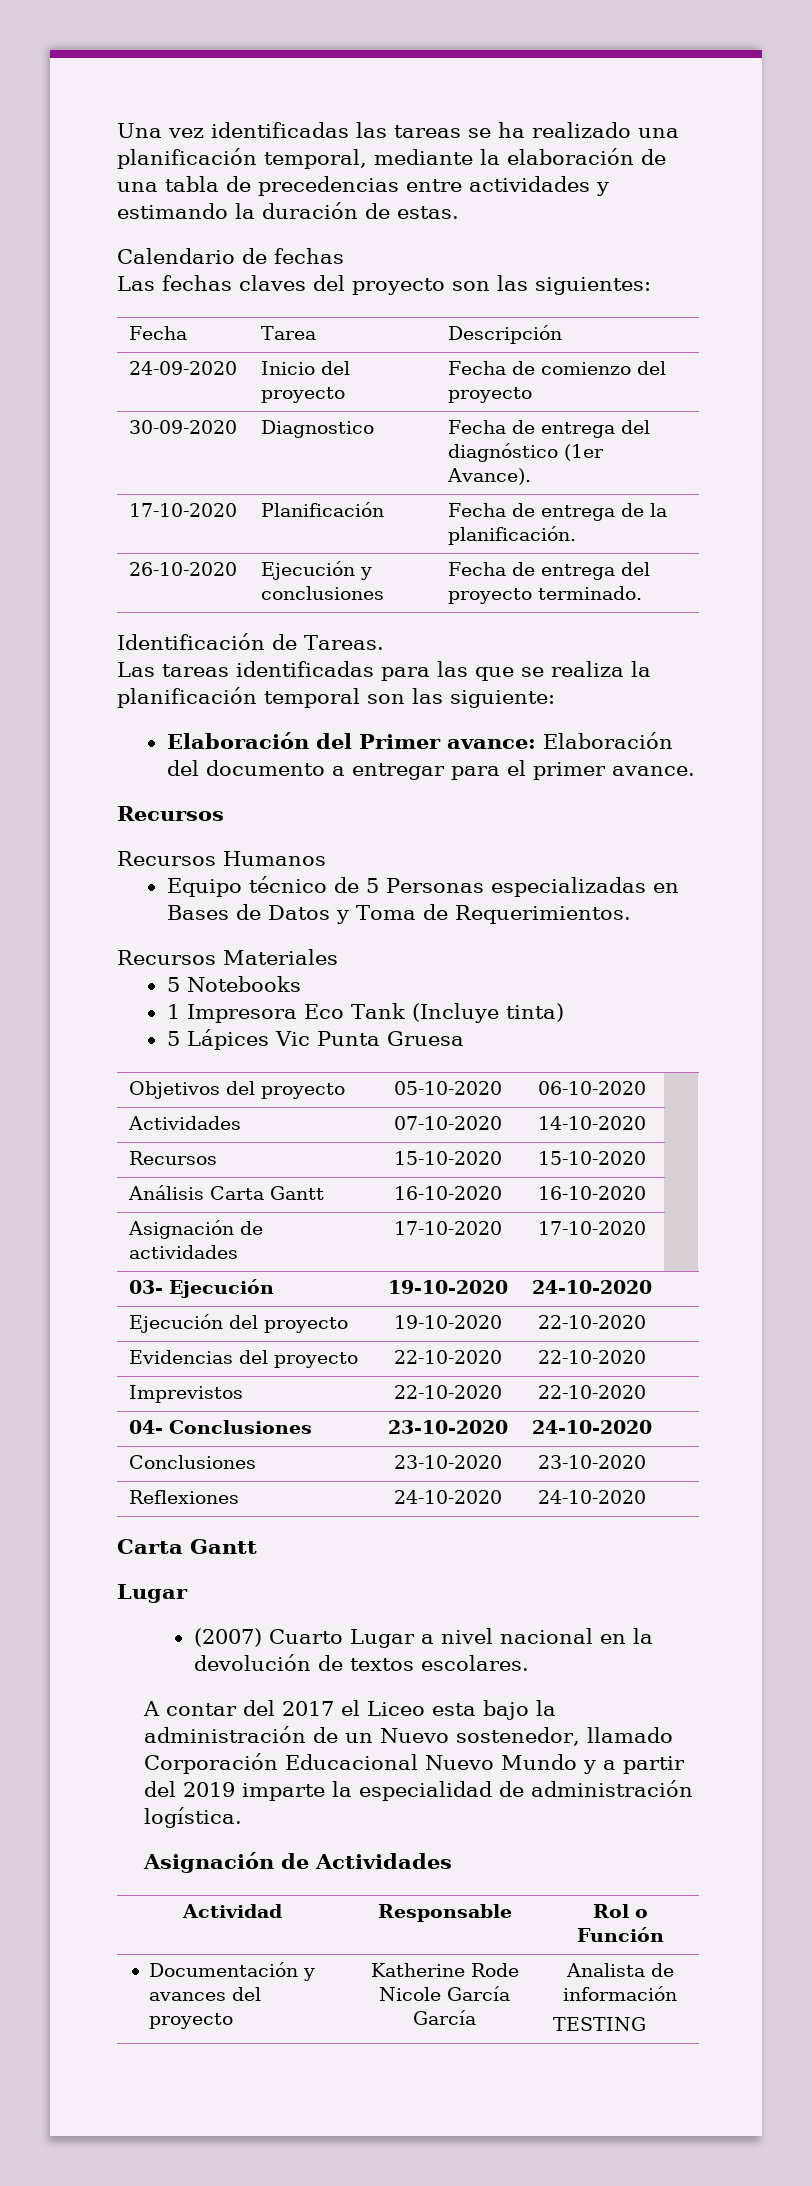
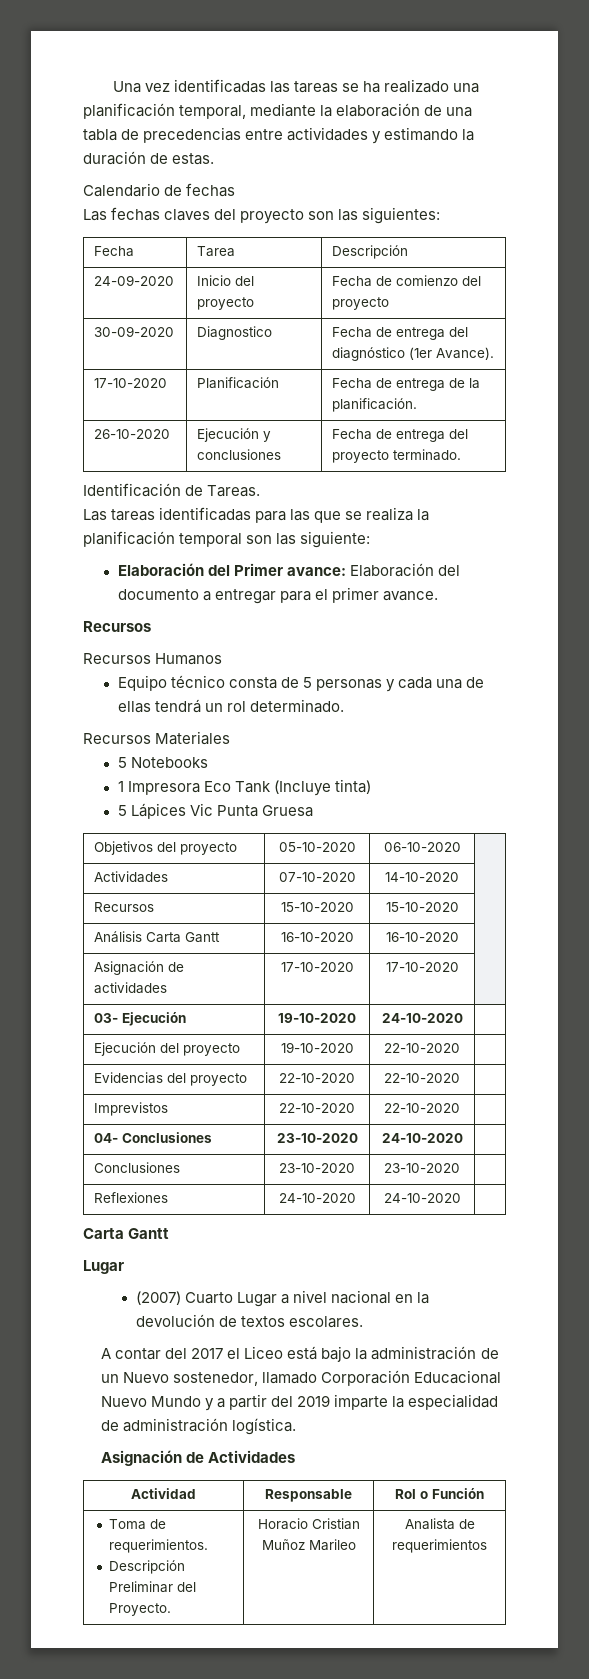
- Equipo técnico de 5 Personas especializadas en Bases de Datos y Toma de Requerimientos.
+ Equipo técnico consta de 5 personas y cada una de ellas tendrá un rol determinado.
- A contar del 2017 el Liceo esta bajo la administración de un Nuevo sostenedor, llamado Corporación Educacional Nuevo Mundo y a partir del 2019 imparte la especialidad de administración logística.
+ A contar del 2017 el Liceo está bajo la administración de un Nuevo sostenedor, llamado Corporación Educacional Nuevo Mundo y a partir del 2019 imparte la especialidad de administración logística.
- Documentación y avances del proyecto | Katherine Rode Nicole García García | Analista de información
- TESTING
+ Toma de requerimientos.
+ Descripción Preliminar del Proyecto. | Horacio Cristian Muñoz Marileo | Analista de requerimientos

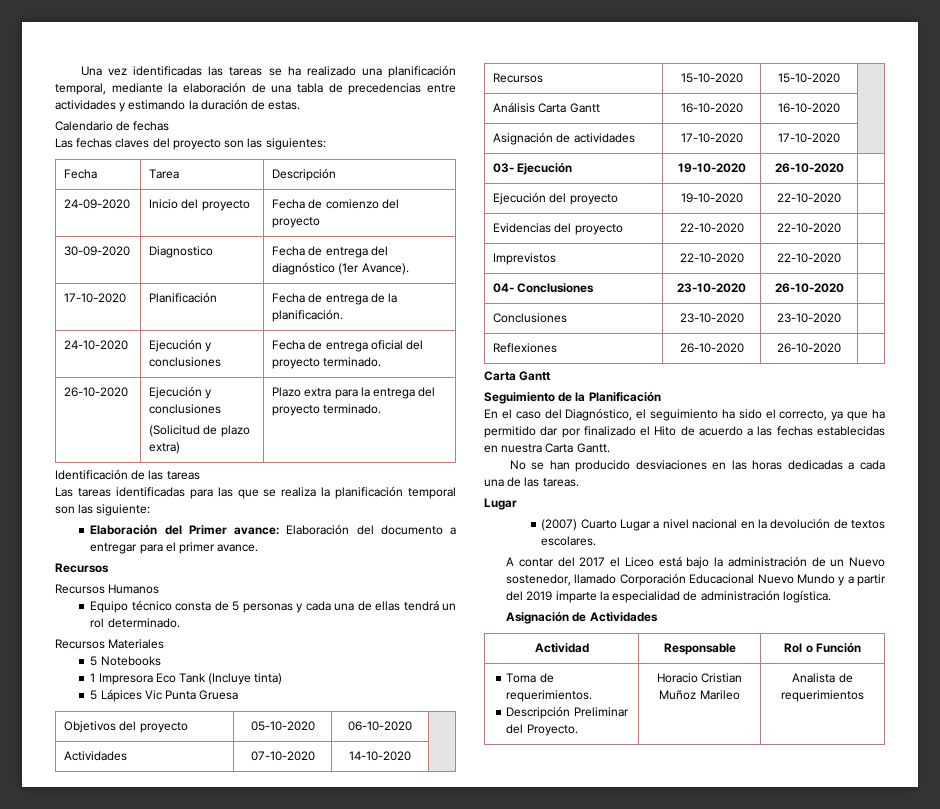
- 26-10-2020 | Ejecución y conclusiones | Fecha de entrega del proyecto terminado.
+ 24-10-2020 | Ejecución y conclusiones | Fecha de entrega oficial del proyecto terminado.
+ 26-10-2020 | Ejecución y conclusiones
+ (Solicitud de plazo extra) | Plazo extra para la entrega del proyecto terminado.
- Identificación de Tareas.
+ Identificación de las tareas
- 03- Ejecución | 19-10-2020 | 24-10-2020 |
+ 03- Ejecución | 19-10-2020 | 26-10-2020 |
- 04- Conclusiones | 23-10-2020 | 24-10-2020 |
+ 04- Conclusiones | 23-10-2020 | 26-10-2020 |
- Reflexiones | 24-10-2020 | 24-10-2020 |
+ Reflexiones | 26-10-2020 | 26-10-2020 |
  Carta Gantt
+ Seguimiento de la Planificación
+ En el caso del Diagnóstico, el seguimiento ha sido el correcto, ya que ha permitido dar por finalizado el Hito de acuerdo a las fechas establecidas en nuestra Carta Gantt.
+ No se han producido desviaciones en las horas dedicadas a cada una de las tareas.

